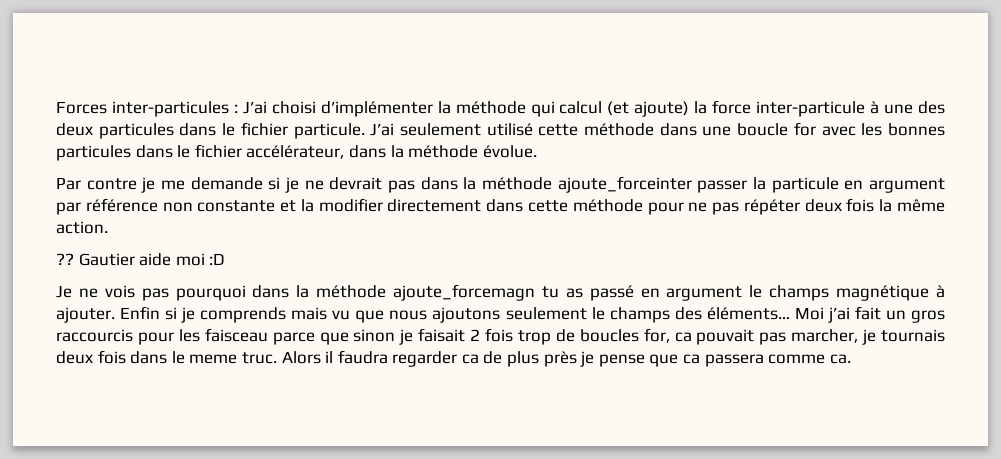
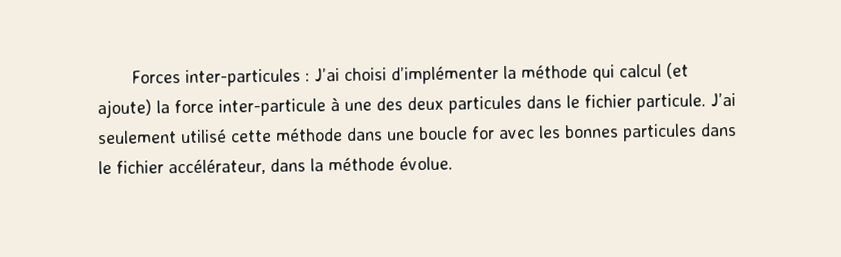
- Par contre je me demande si je ne devrait pas dans la méthode ajoute_forceinter passer la particule en argument par référence non constante et la modifier directement dans cette méthode pour ne pas répéter deux fois la même action.
- ?? Gautier aide moi :D
- Je ne vois pas pourquoi dans la méthode ajoute_forcemagn tu as passé en argument le champs magnétique à ajouter. Enfin si je comprends mais vu que nous ajoutons seulement le champs des éléments… Moi j’ai fait un gros raccourcis pour les faisceau parce que sinon je faisait 2 fois trop de boucles for, ca pouvait pas marcher, je tournais deux fois dans le meme truc. Alors il faudra regarder ca de plus près je pense que ca passera comme ca.

